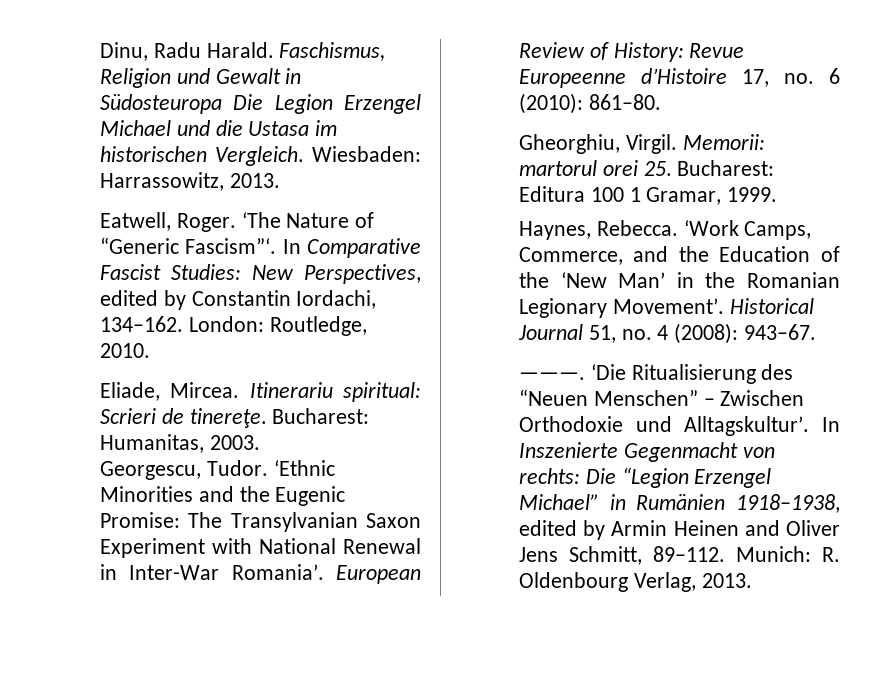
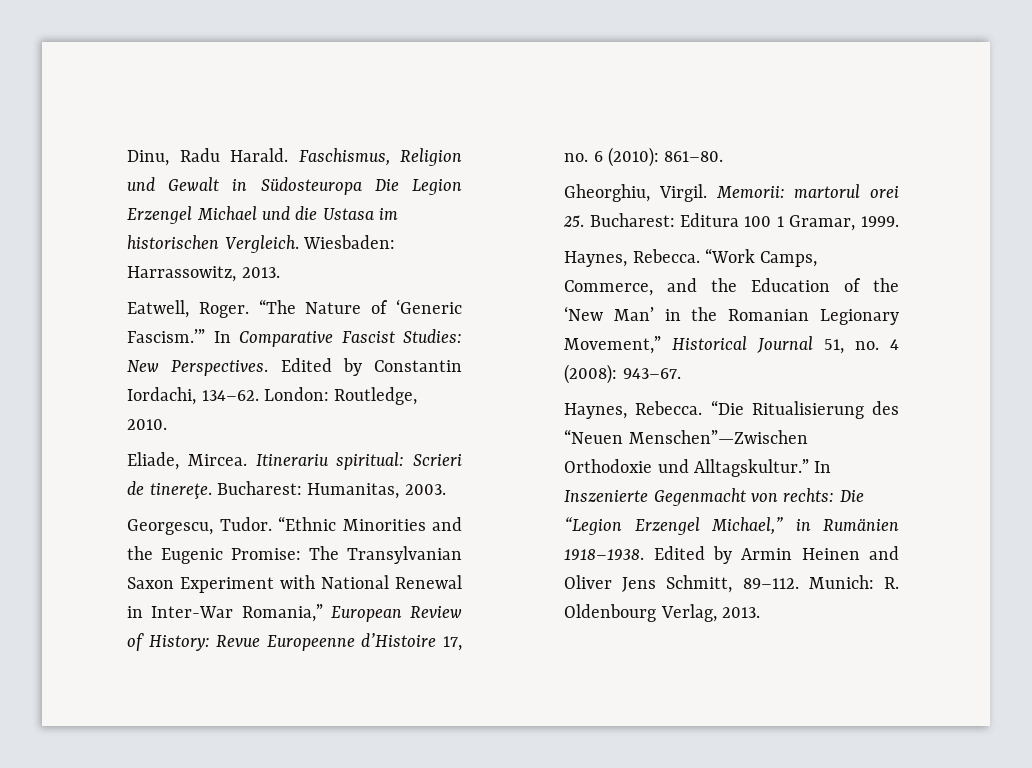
- ‘The Nature of “Generic Fascism”‘.
+ “The Nature of ‘Generic Fascism.’”
- In Comparative Fascist Studies: New Perspectives, edited by Constantin Iordachi, 134–162.
+ In Comparative Fascist Studies: New Perspectives. Edited by Constantin Iordachi, 134–62.
- ‘Ethnic Minorities and the Eugenic Promise: The Transylvanian Saxon Experiment with National Renewal in Inter-War Romania’. European Review of History: Revue Europeenne d’Histoire 17, no. 6 (2010): 861–80.
+ “Ethnic Minorities and the Eugenic Promise: The Transylvanian Saxon Experiment with National Renewal in Inter-War Romania,” European Review of History: Revue Europeenne d’Histoire 17, no. 6 (2010): 861–80.
- ‘Work Camps, Commerce, and the Education of the ‘New Man’ in the Romanian Legionary Movement’. Historical Journal 51, no. 4 (2008): 943–67.
+ “Work Camps, Commerce, and the Education of the ‘New Man’ in the Romanian Legionary Movement,” Historical Journal 51, no. 4 (2008): 943–67.
- ———. ‘Die Ritualisierung des “Neuen Menschen” – Zwischen Orthodoxie und Alltagskultur’.
+ Haynes, Rebecca. “Die Ritualisierung des “Neuen Menschen”—Zwischen Orthodoxie und Alltagskultur.”
- In Inszenierte Gegenmacht von rechts: Die “Legion Erzengel Michael” in Rumänien 1918–1938, edited by Armin Heinen and Oliver Jens Schmitt, 89–112.
+ In Inszenierte Gegenmacht von rechts: Die “Legion Erzengel Michael,” in Rumänien 1918–1938. Edited by Armin Heinen and Oliver Jens Schmitt, 89–112.

